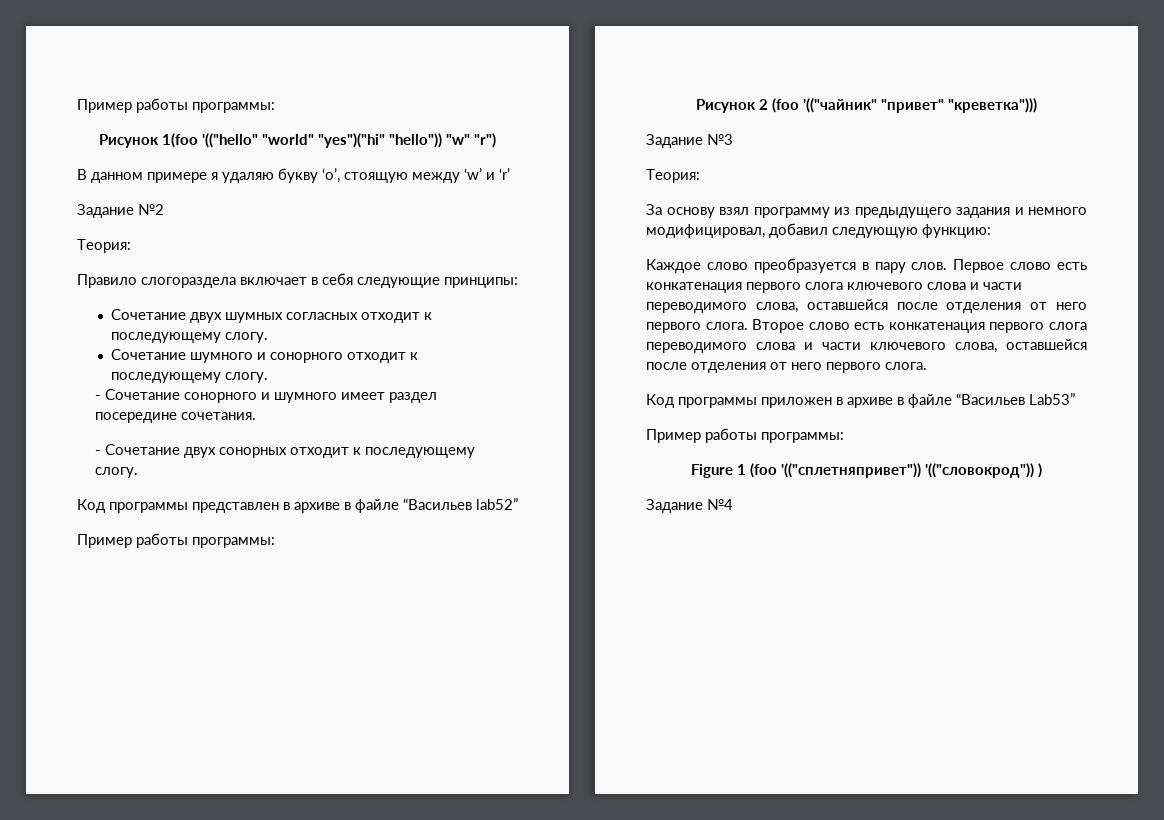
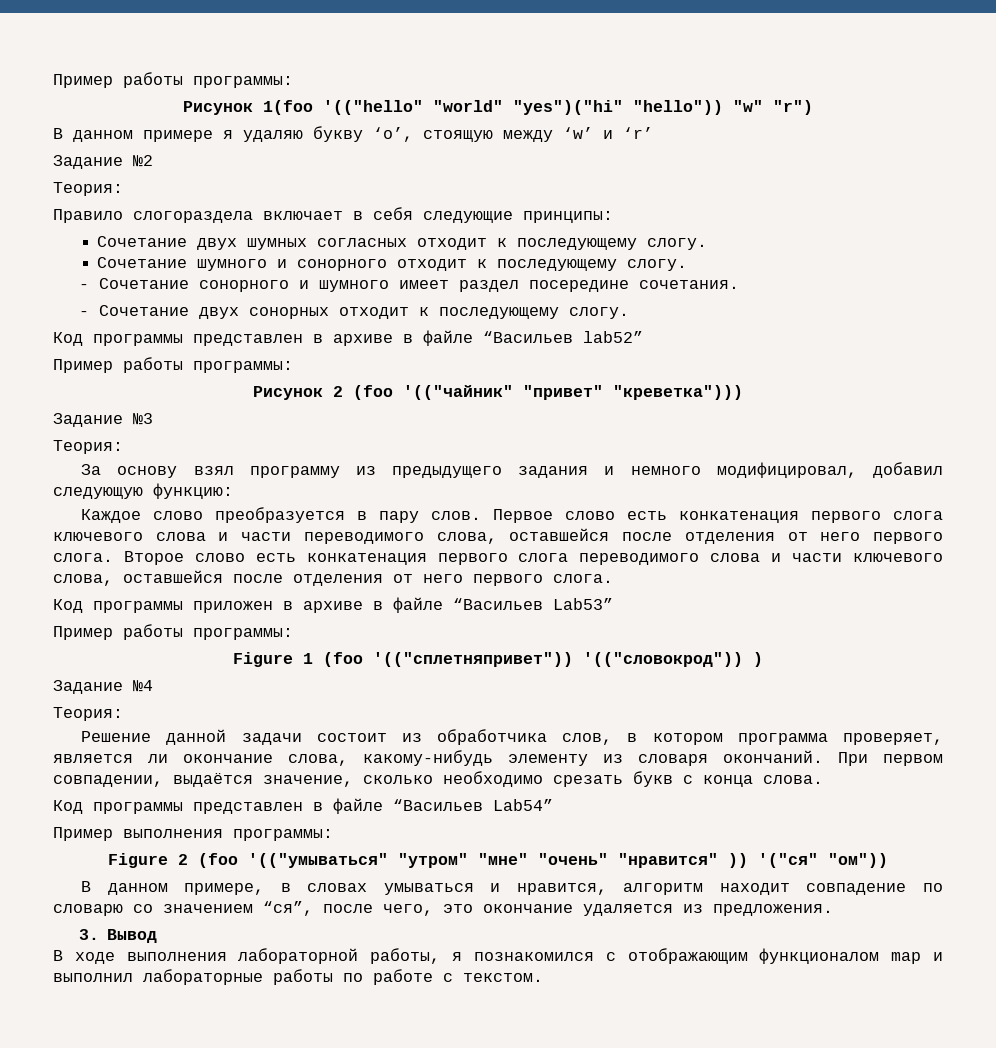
  Задание №4
+ Теория:
+ Решение данной задачи состоит из обработчика слов, в котором программа проверяет, является ли окончание слова, какому-нибудь элементу из словаря окончаний. При первом совпадении, выдаётся значение, сколько необходимо срезать букв с конца слова.
+ Код программы представлен в файле “Васильев Lab54”
+ Пример выполнения программы:
+ Figure 2 (foo '(("умываться" "утром" "мне" "очень" "нравится" )) '("ся" "ом"))
+ В данном примере, в словах умываться и нравится, алгоритм находит совпадение по словарю со значением “ся”, после чего, это окончание удаляется из предложения.
+ 3. Вывод
+ В ходе выполнения лабораторной работы, я познакомился с отображающим функционалом map и выполнил лабораторные работы по работе с текстом.

